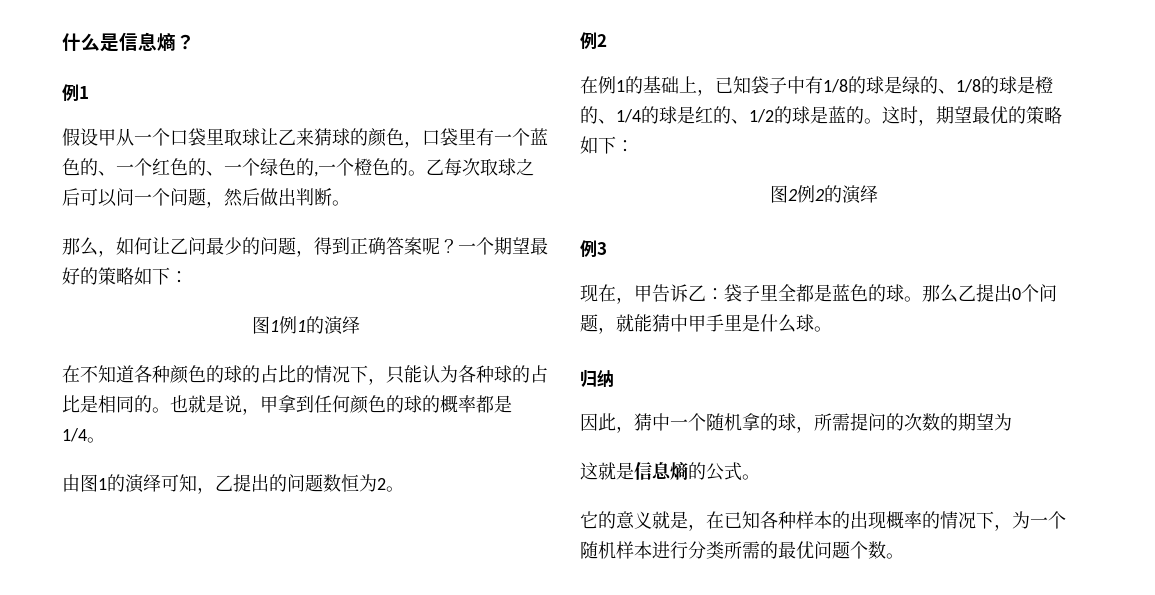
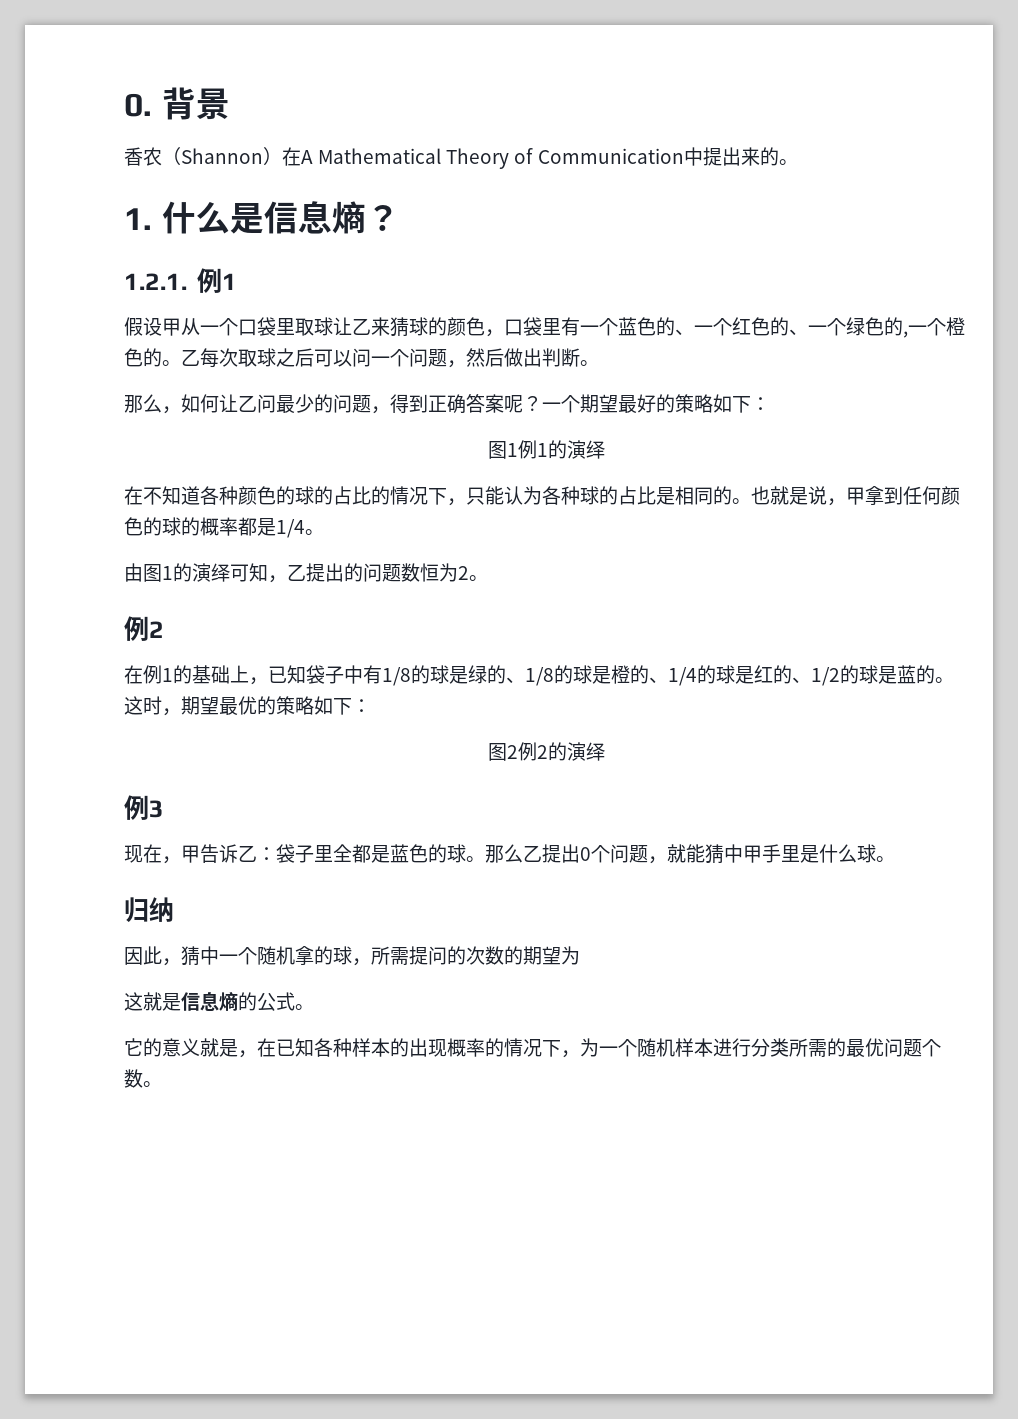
- 什么是信息熵？
- 例1
+ 0.背景
+ 香农（Shannon）在A Mathematical Theory of Communication中提出来的。
+ 1.什么是信息熵？
+ 1.2.1.例1

